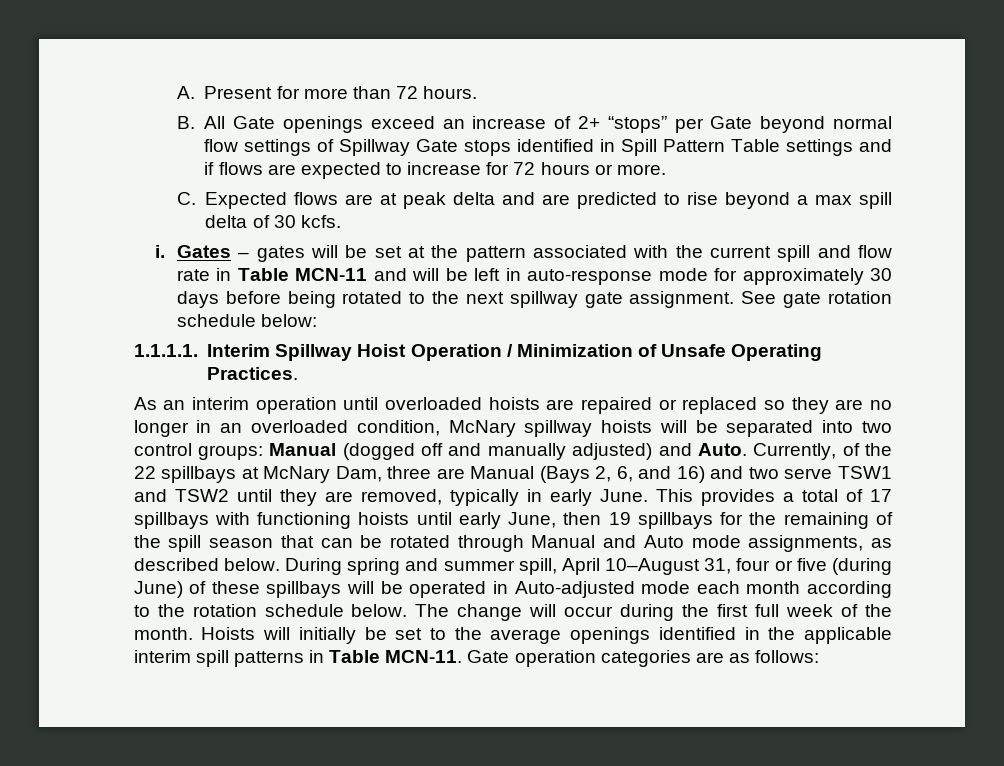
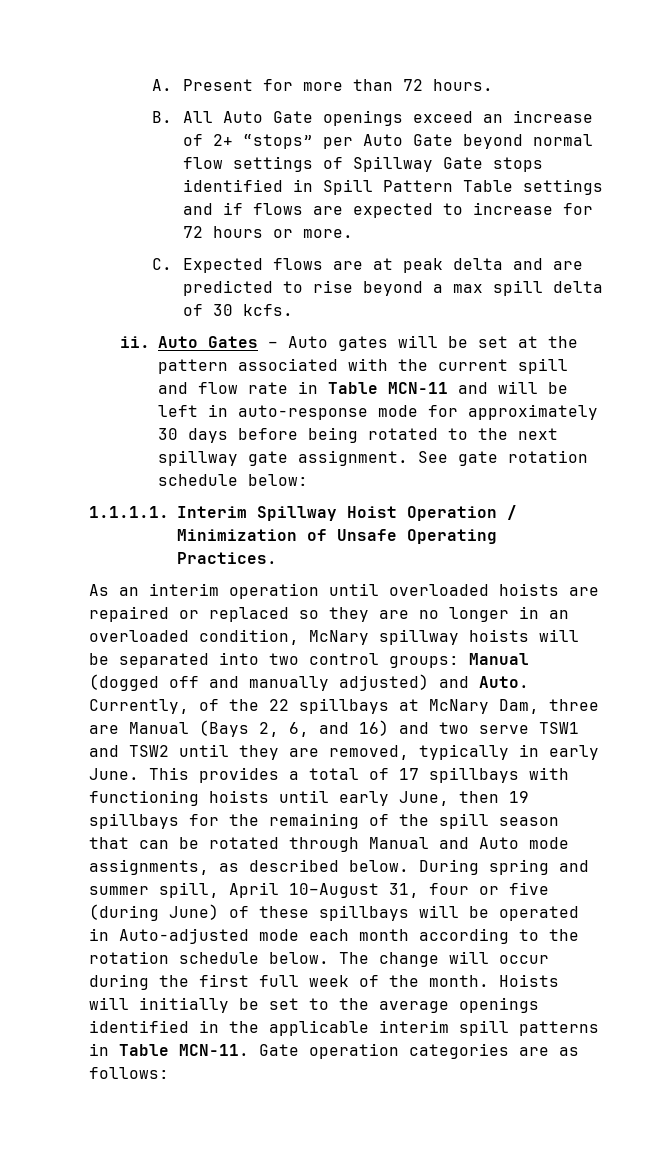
- B. All Gate openings exceed an increase of 2+ “stops” per Gate beyond normal flow settings of Spillway Gate stops identified in Spill Pattern Table settings and if flows are expected to increase for 72 hours or more.
+ B. All Auto Gate openings exceed an increase of 2+ “stops” per Auto Gate beyond normal flow settings of Spillway Gate stops identified in Spill Pattern Table settings and if flows are expected to increase for 72 hours or more.
- i. Gates – gates will be set at the pattern associated with the current spill and flow rate in Table MCN-11 and will be left in auto-response mode for approximately 30 days before being rotated to the next spillway gate assignment.
+ ii. Auto Gates – Auto gates will be set at the pattern associated with the current spill and flow rate in Table MCN-11 and will be left in auto-response mode for approximately 30 days before being rotated to the next spillway gate assignment.

